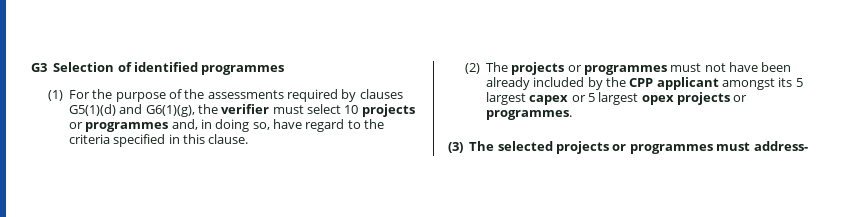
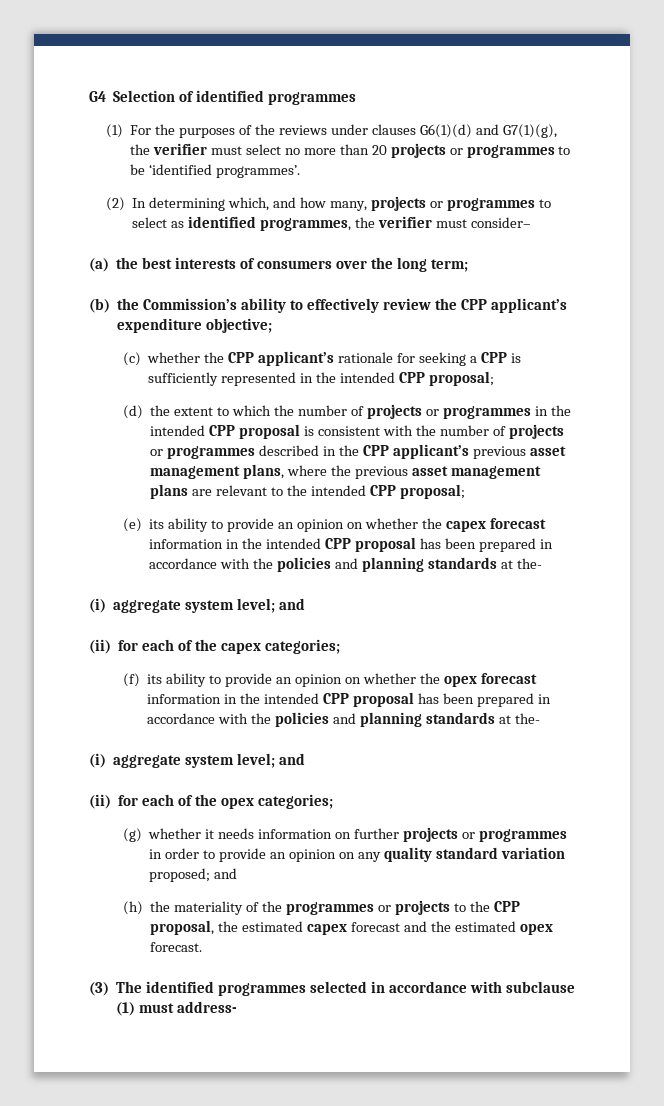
- G3 Selection of identified programmes
+ G4 Selection of identified programmes
- (1) For the purpose of the assessments required by clauses G5(1)(d) and G6(1)(g), the verifier must select 10 projects or programmes and, in doing so, have regard to the criteria specified in this clause.
- (2) The projects or programmes must not have been already included by the CPP applicant amongst its 5 largest capex or 5 largest opex projects or programmes.
- (3) The selected projects or programmes must address-
+ (1) For the purposes of the reviews under clauses G6(1)(d) and G7(1)(g), the verifier must select no more than 20 projects or programmes to be ‘identified programmes’.
+ (2) In determining which, and how many, projects or programmes to select as identified programmes, the verifier must consider–
+ (a) the best interests of consumers over the long term;
+ (b) the Commission’s ability to effectively review the CPP applicant’s expenditure objective;
+ (c) whether the CPP applicant’s rationale for seeking a CPP is sufficiently represented in the intended CPP proposal;
+ (d) the extent to which the number of projects or programmes in the intended CPP proposal is consistent with the number of projects or programmes described in the CPP applicant’s previous asset management plans, where the previous asset management plans are relevant to the intended CPP proposal;
+ (e) its ability to provide an opinion on whether the capex forecast information in the intended CPP proposal has been prepared in accordance with the policies and planning standards at the-
+ (i) aggregate system level; and
+ (ii) for each of the capex categories;
+ (f) its ability to provide an opinion on whether the opex forecast information in the intended CPP proposal has been prepared in accordance with the policies and planning standards at the-
+ (i) aggregate system level; and
+ (ii) for each of the opex categories;
+ (g) whether it needs information on further projects or programmes in order to provide an opinion on any quality standard variation proposed; and
+ (h) the materiality of the programmes or projects to the CPP proposal, the estimated capex forecast and the estimated opex forecast.
+ (3) The identified programmes selected in accordance with subclause (1) must address-

